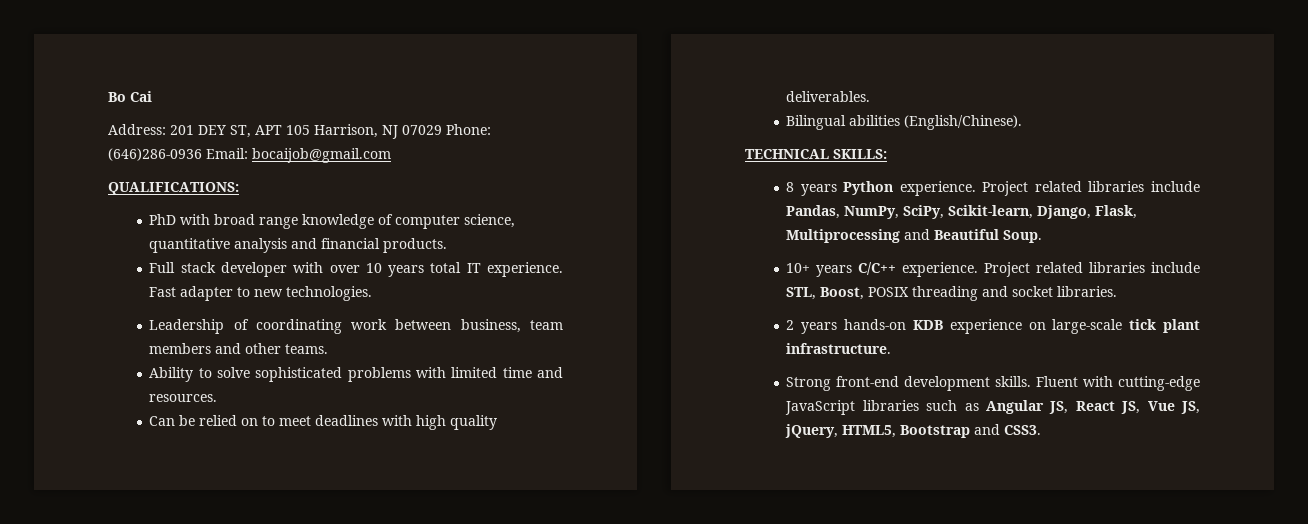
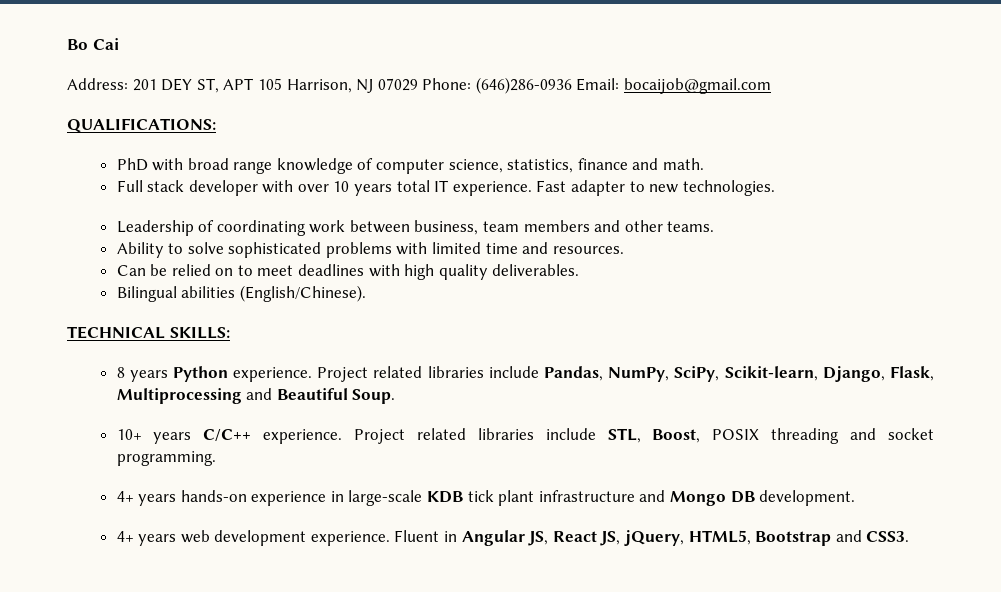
- PhD with broad range knowledge of computer science, quantitative analysis and financial products.
+ PhD with broad range knowledge of computer science, statistics, finance and math.
- Project related libraries include STL, Boost, POSIX threading and socket libraries.
- 2 years hands-on KDB experience on large-scale tick plant infrastructure.
- Strong front-end development skills. Fluent with cutting-edge JavaScript libraries such as Angular JS, React JS, Vue JS, jQuery, HTML5, Bootstrap and CSS3.
+ Project related libraries include STL, Boost, POSIX threading and socket programming.
+ 4+ years hands-on experience in large-scale KDB tick plant infrastructure and Mongo DB development.
+ 4+ years web development experience. Fluent in Angular JS, React JS, jQuery, HTML5, Bootstrap and CSS3.

